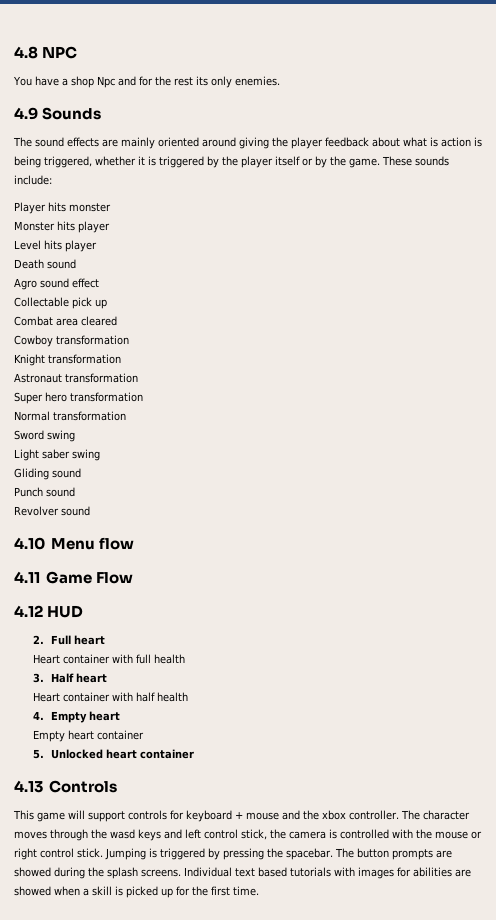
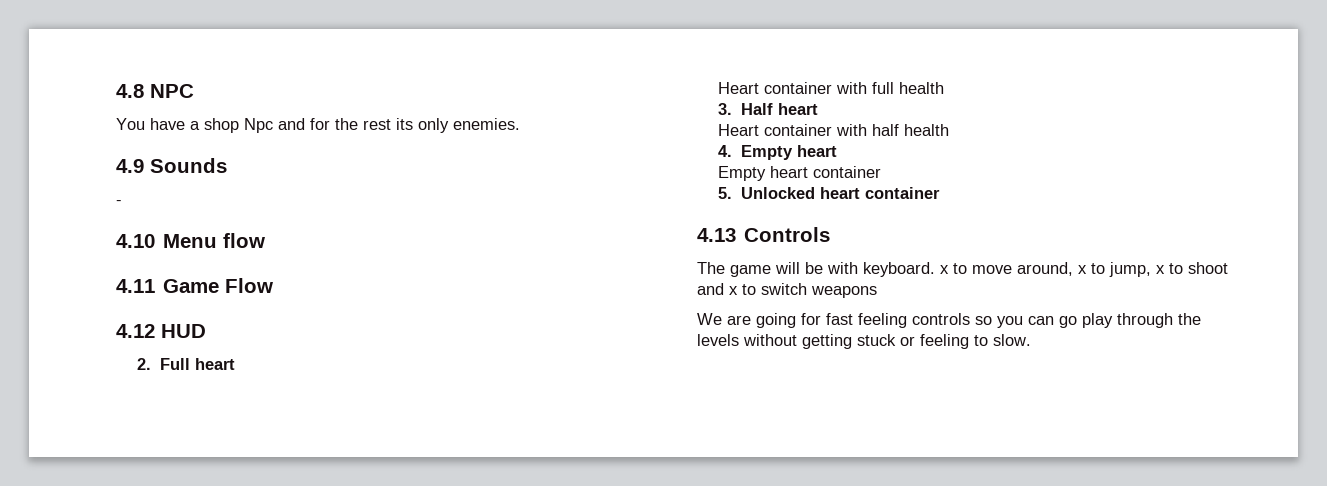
- The sound effects are mainly oriented around giving the player feedback about what is action is being triggered, whether it is triggered by the player itself or by the game. These sounds include:
- Player hits monster
- Monster hits player
- Level hits player
- Death sound
- Agro sound effect
- Collectable pick up
- Combat area cleared
- Cowboy transformation
- Knight transformation
- Astronaut transformation
- Super hero transformation
- Normal transformation
- Sword swing
- Light saber swing
- Gliding sound
- Punch sound
- Revolver sound
+ -
- This game will support controls for keyboard + mouse and the xbox controller. The character moves through the wasd keys and left control stick, the camera is controlled with the mouse or right control stick. Jumping is triggered by pressing the spacebar. The button prompts are showed during the splash screens. Individual text based tutorials with images for abilities are showed when a skill is picked up for the first time.
+ The game will be with keyboard. x to move around, x to jump, x to shoot and x to switch weapons
+ We are going for fast feeling controls so you can go play through the levels without getting stuck or feeling to slow.

